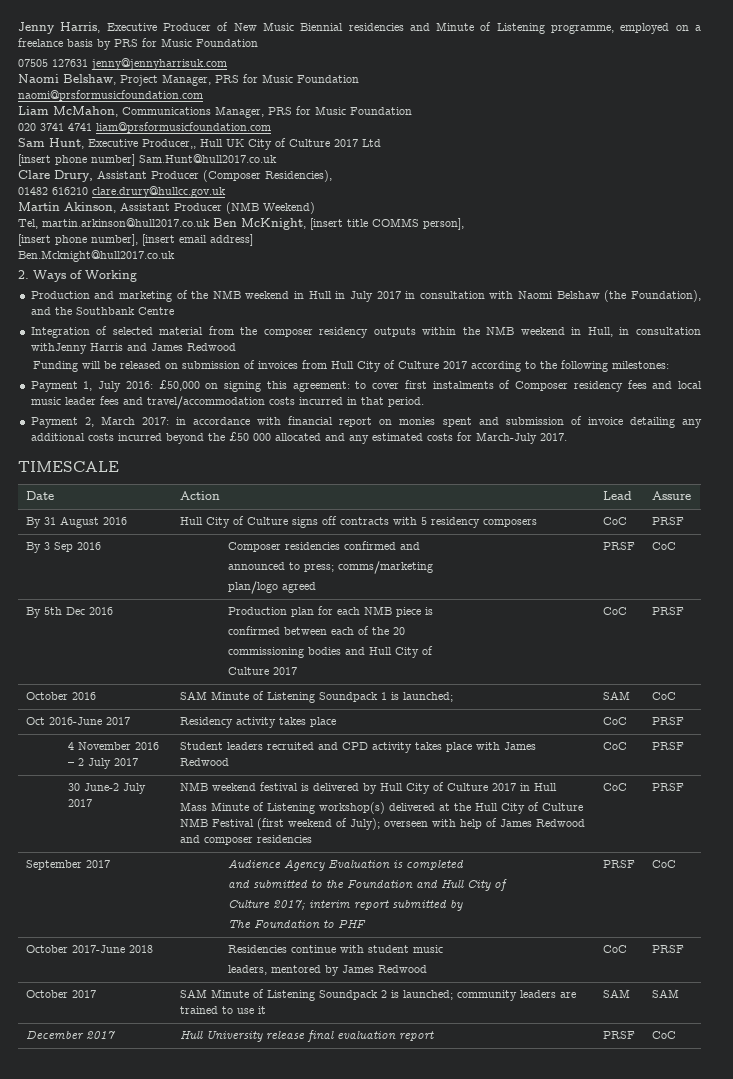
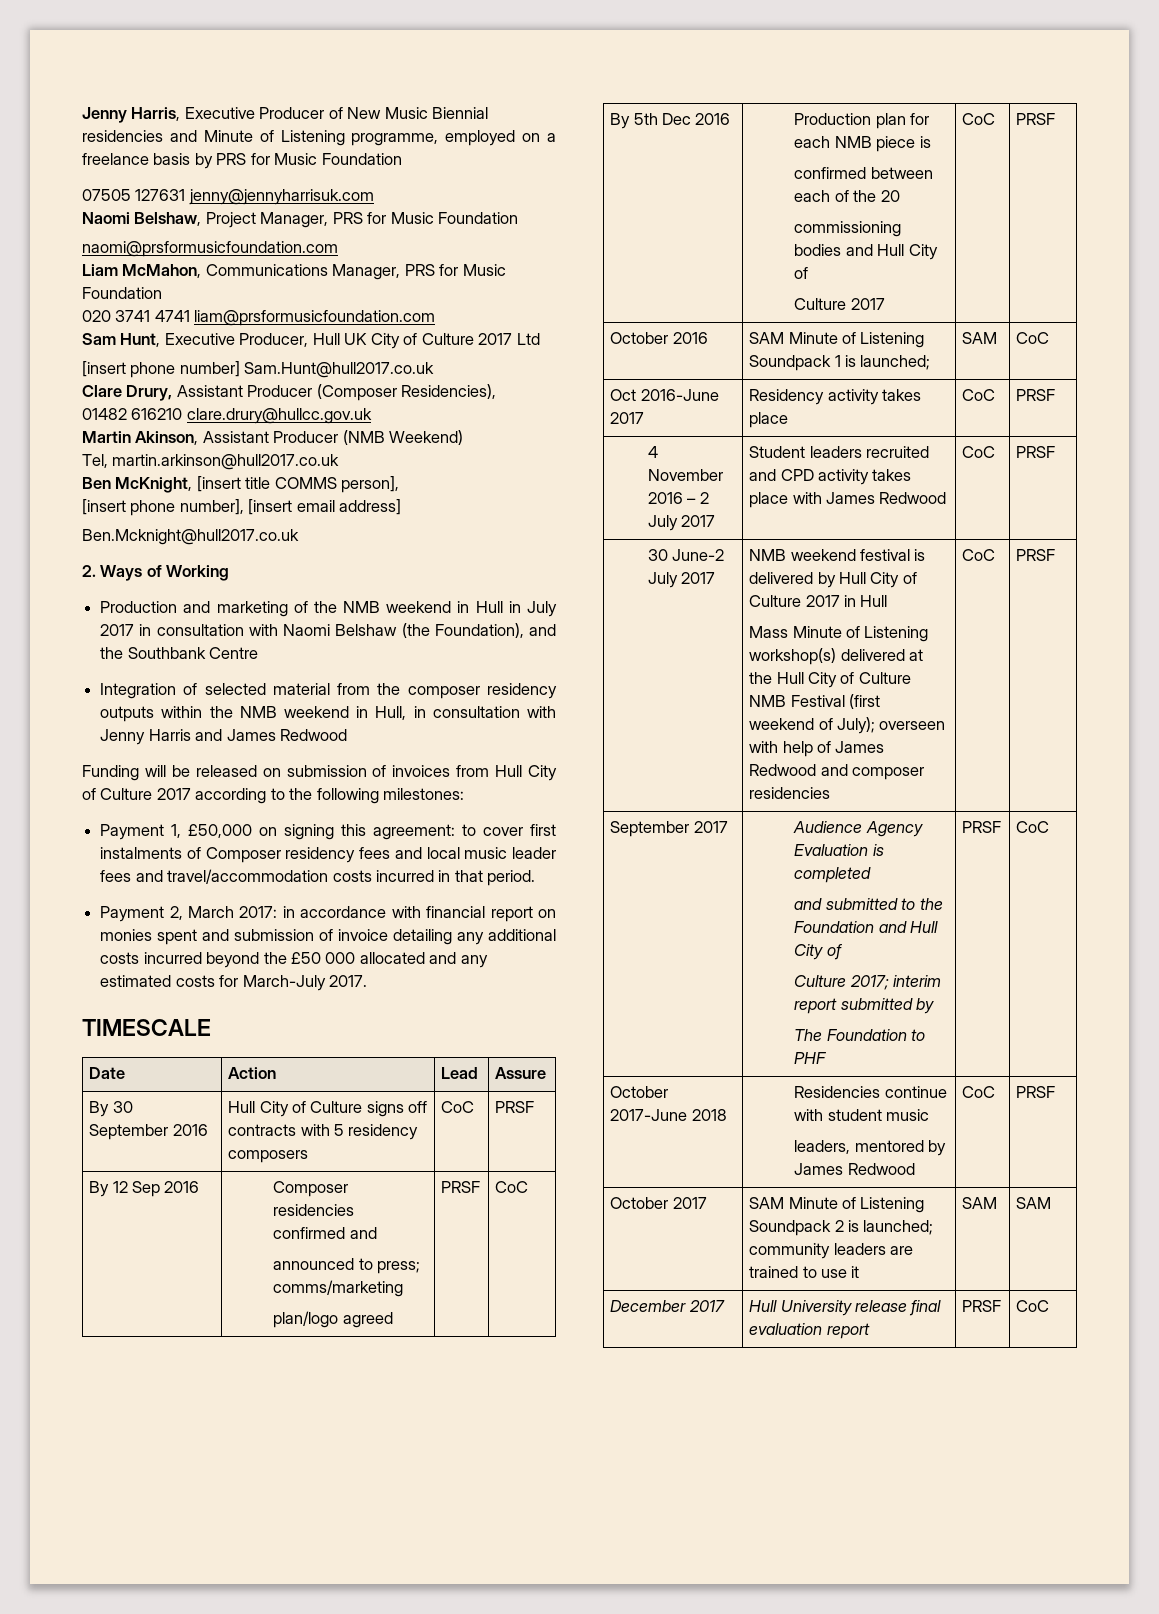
- Sam Hunt, Executive Producer,, Hull UK City of Culture 2017 Ltd
+ Sam Hunt, Executive Producer, Hull UK City of Culture 2017 Ltd
- Tel, martin.arkinson@hull2017.co.uk Ben McKnight, [insert title COMMS person],
+ Tel, martin.arkinson@hull2017.co.uk
+ Ben McKnight, [insert title COMMS person],
- Integration of selected material from the composer residency outputs within the NMB weekend in Hull, in consultation withJenny Harris and James Redwood
+ Integration of selected material from the composer residency outputs within the NMB weekend in Hull, in consultation with Jenny Harris and James Redwood
- Payment 1, July 2016: £50,000 on signing this agreement: to cover first instalments of Composer residency fees and local music leader fees and travel/accommodation costs incurred in that period.
+ Payment 1, £50,000 on signing this agreement: to cover first instalments of Composer residency fees and local music leader fees and travel/accommodation costs incurred in that period.
- By 31 August 2016 | Hull City of Culture signs off contracts with 5 residency composers | CoC | PRSF
+ By 30 September 2016 | Hull City of Culture signs off contracts with 5 residency composers | CoC | PRSF
- By 3 Sep 2016 | Composer residencies confirmed and
+ By 12 Sep 2016 | Composer residencies confirmed and

